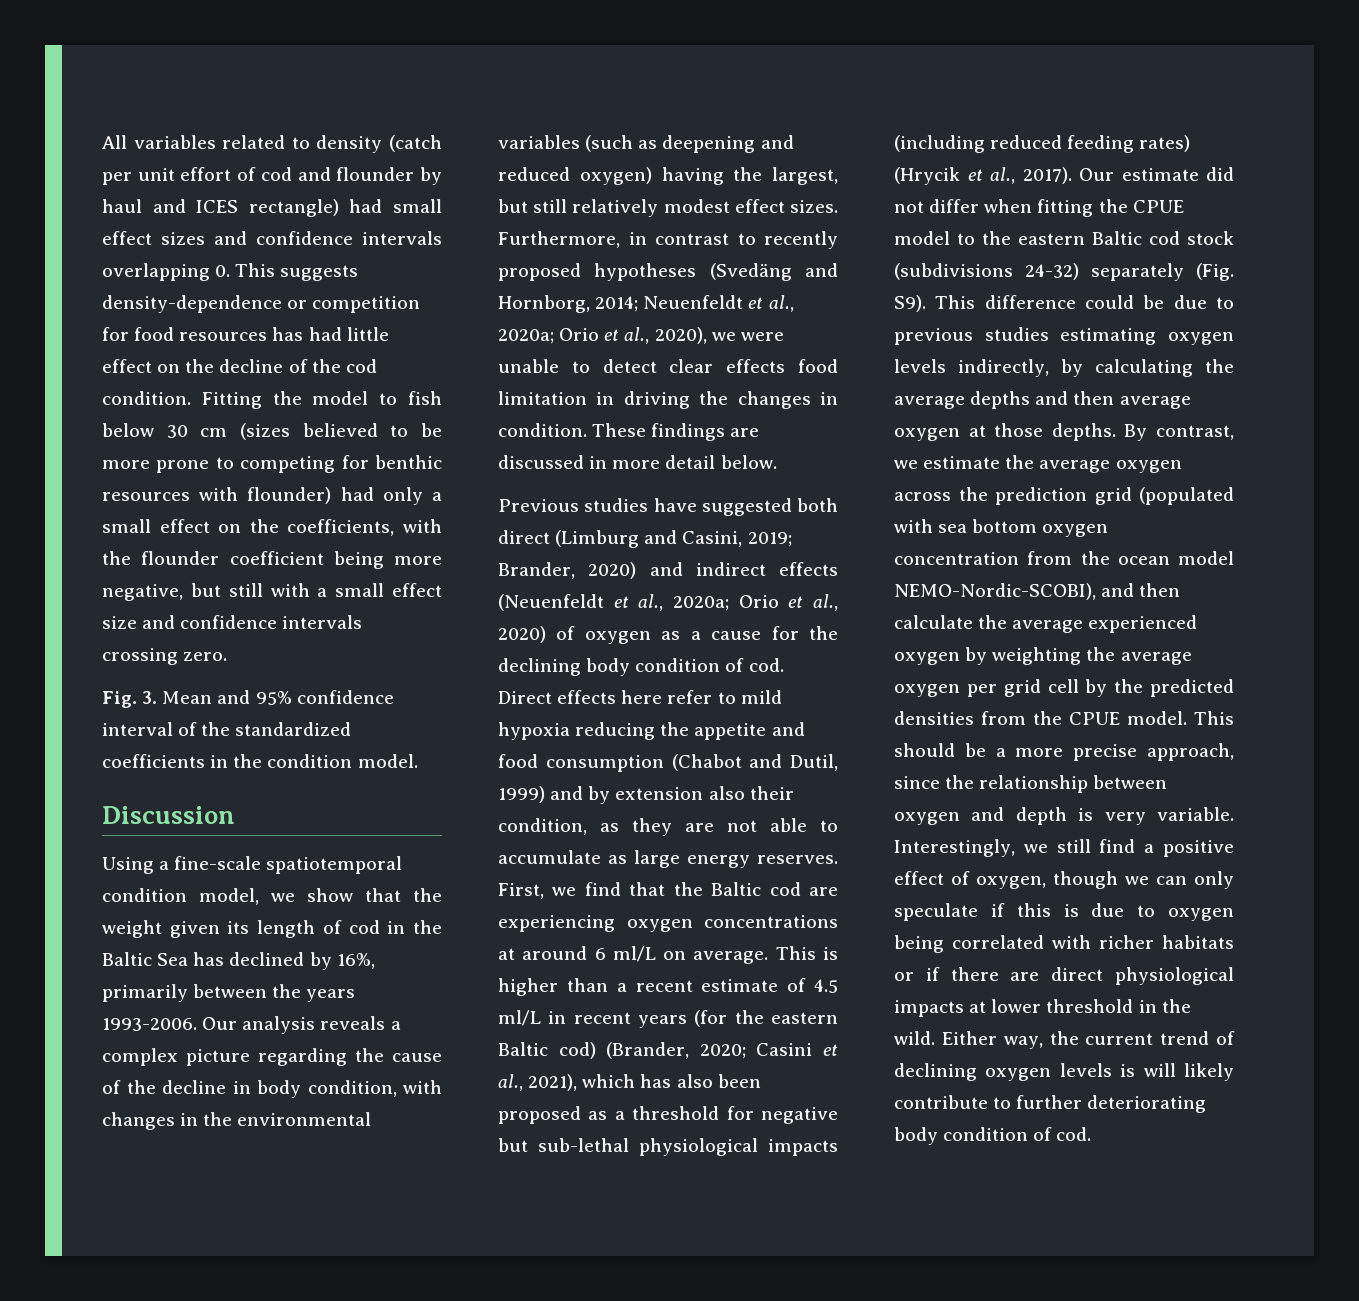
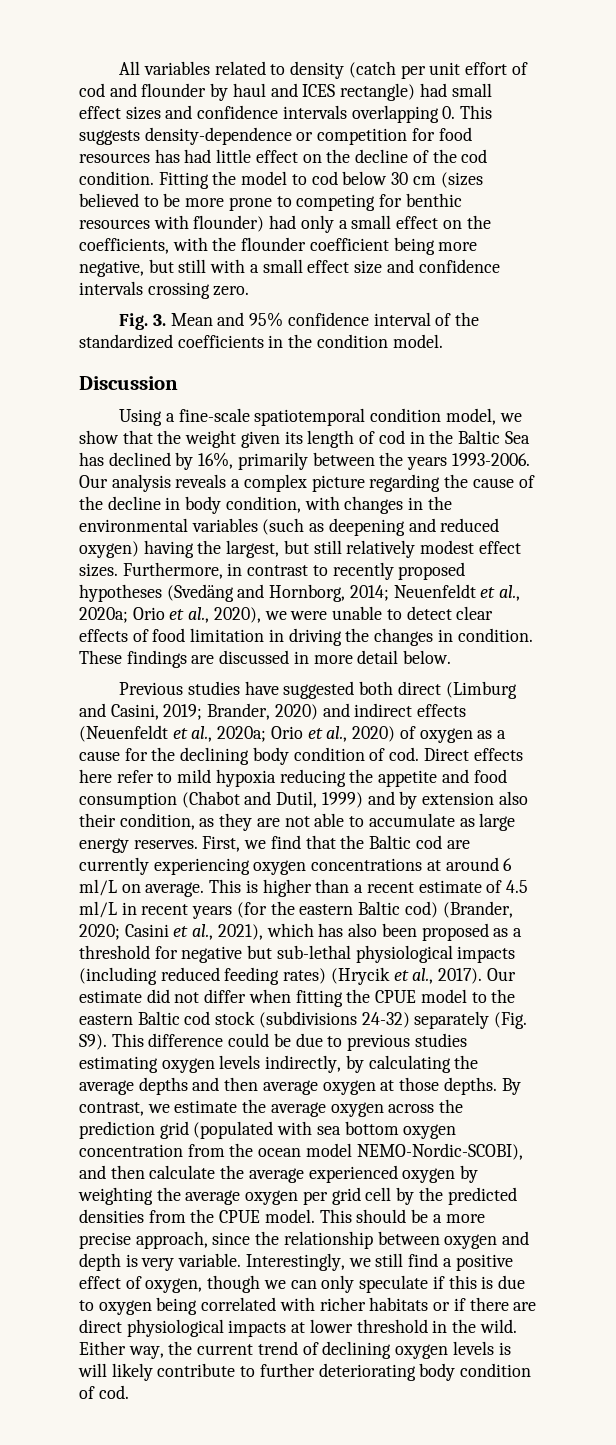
- Fitting the model to fish below 30 cm (sizes believed to be more prone to competing for benthic resources with flounder) had only a small effect on the coefficients, with the flounder coefficient being more negative, but still with a small effect size and confidence intervals crossing zero.
+ Fitting the model to cod below 30 cm (sizes believed to be more prone to competing for benthic resources with flounder) had only a small effect on the coefficients, with the flounder coefficient being more negative, but still with a small effect size and confidence intervals crossing zero.
- Furthermore, in contrast to recently proposed hypotheses (Svedäng and Hornborg, 2014; Neuenfeldt et al., 2020a; Orio et al., 2020), we were unable to detect clear effects food limitation in driving the changes in condition.
+ Furthermore, in contrast to recently proposed hypotheses (Svedäng and Hornborg, 2014; Neuenfeldt et al., 2020a; Orio et al., 2020), we were unable to detect clear effects of food limitation in driving the changes in condition.
- First, we find that the Baltic cod are experiencing oxygen concentrations at around 6 ml/L on average.
+ First, we find that the Baltic cod are currently experiencing oxygen concentrations at around 6 ml/L on average.

